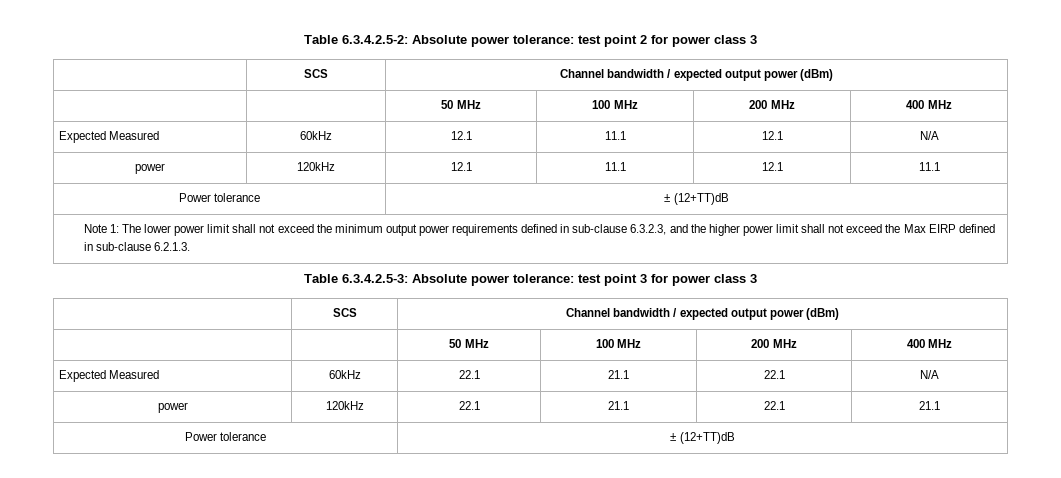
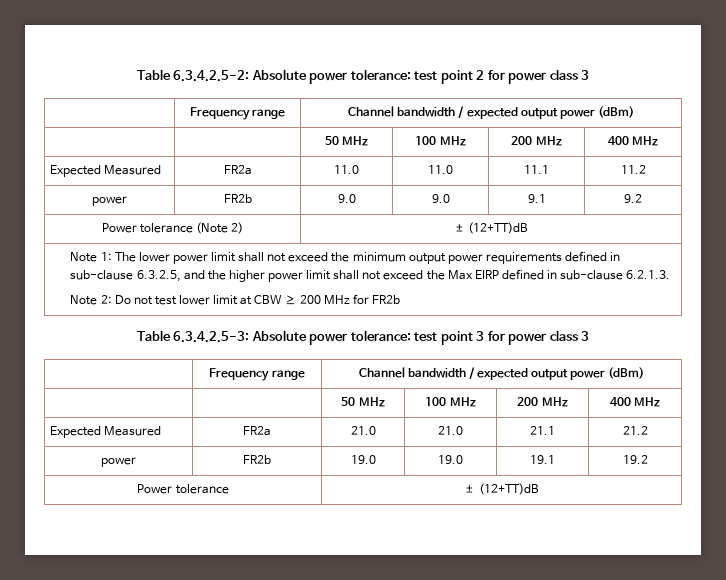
  Table 6.3.4.2.5-2: Absolute power tolerance: test point 2 for power class 3
- | SCS | Channel bandwidth / expected output power (dBm)
+ | Frequency range | Channel bandwidth / expected output power (dBm)
- Expected Measured | 60kHz | 12.1 | 11.1 | 12.1 | N/A
- power | 120kHz | 12.1 | 11.1 | 12.1 | 11.1
- Power tolerance | ± (12+TT)dB
+ Expected Measured | FR2a | 11.0 | 11.0 | 11.1 | 11.2
+ power | FR2b | 9.0 | 9.0 | 9.1 | 9.2
+ Power tolerance (Note 2) | ± (12+TT)dB
- Note 1: The lower power limit shall not exceed the minimum output power requirements defined in sub-clause 6.3.2.3, and the higher power limit shall not exceed the Max EIRP defined in sub-clause 6.2.1.3.
+ Note 1: The lower power limit shall not exceed the minimum output power requirements defined in sub-clause 6.3.2.5, and the higher power limit shall not exceed the Max EIRP defined in sub-clause 6.2.1.3.
+ Note 2: Do not test lower limit at CBW ≥ 200 MHz for FR2b
  Table 6.3.4.2.5-3: Absolute power tolerance: test point 3 for power class 3
- | SCS | Channel bandwidth / expected output power (dBm)
+ | Frequency range | Channel bandwidth / expected output power (dBm)
- Expected Measured | 60kHz | 22.1 | 21.1 | 22.1 | N/A
- power | 120kHz | 22.1 | 21.1 | 22.1 | 21.1
+ Expected Measured | FR2a | 21.0 | 21.0 | 21.1 | 21.2
+ power | FR2b | 19.0 | 19.0 | 19.1 | 19.2

